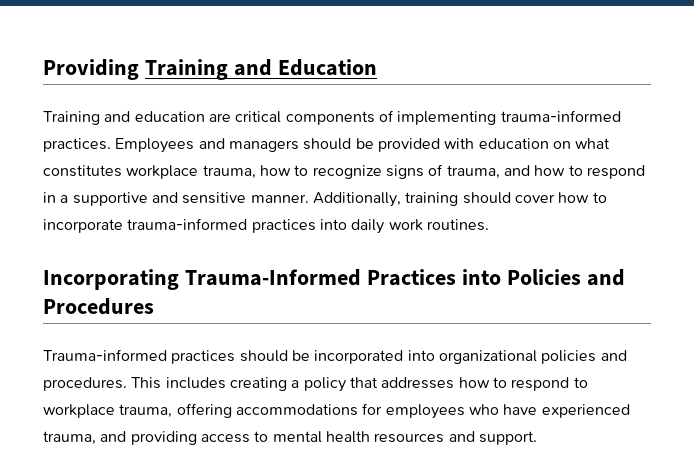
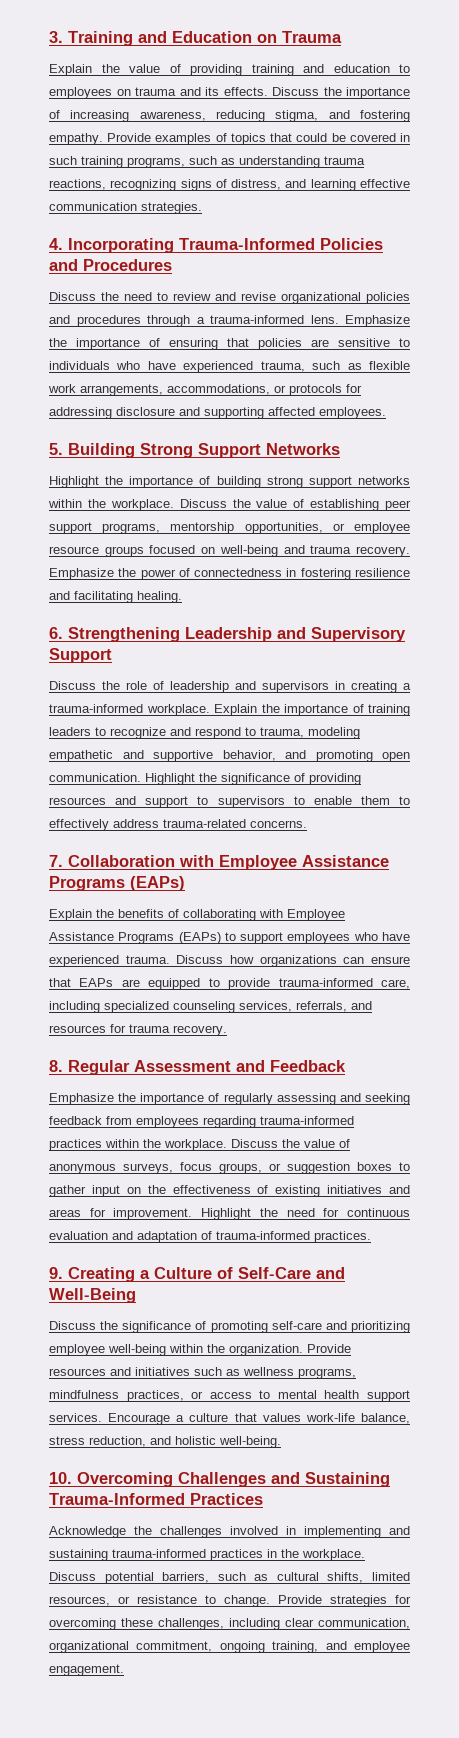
- Providing Training and Education
- Training and education are critical components of implementing trauma-informed practices. Employees and managers should be provided with education on what constitutes workplace trauma, how to recognize signs of trauma, and how to respond in a supportive and sensitive manner. Additionally, training should cover how to incorporate trauma-informed practices into daily work routines.
- Incorporating Trauma-Informed Practices into Policies and Procedures
- Trauma-informed practices should be incorporated into organizational policies and procedures. This includes creating a policy that addresses how to respond to workplace trauma, offering accommodations for employees who have experienced trauma, and providing access to mental health resources and support.
+ 3. Training and Education on Trauma
+ Explain the value of providing training and education to employees on trauma and its effects. Discuss the importance of increasing awareness, reducing stigma, and fostering empathy. Provide examples of topics that could be covered in such training programs, such as understanding trauma reactions, recognizing signs of distress, and learning effective communication strategies.
+ 4. Incorporating Trauma-Informed Policies and Procedures
+ Discuss the need to review and revise organizational policies and procedures through a trauma-informed lens. Emphasize the importance of ensuring that policies are sensitive to individuals who have experienced trauma, such as flexible work arrangements, accommodations, or protocols for addressing disclosure and supporting affected employees.
+ 5. Building Strong Support Networks
+ Highlight the importance of building strong support networks within the workplace. Discuss the value of establishing peer support programs, mentorship opportunities, or employee resource groups focused on well-being and trauma recovery. Emphasize the power of connectedness in fostering resilience and facilitating healing.
+ 6. Strengthening Leadership and Supervisory Support
+ Discuss the role of leadership and supervisors in creating a trauma-informed workplace. Explain the importance of training leaders to recognize and respond to trauma, modeling empathetic and supportive behavior, and promoting open communication. Highlight the significance of providing resources and support to supervisors to enable them to effectively address trauma-related concerns.
+ 7. Collaboration with Employee Assistance Programs (EAPs)
+ Explain the benefits of collaborating with Employee Assistance Programs (EAPs) to support employees who have experienced trauma. Discuss how organizations can ensure that EAPs are equipped to provide trauma-informed care, including specialized counseling services, referrals, and resources for trauma recovery.
+ 8. Regular Assessment and Feedback
+ Emphasize the importance of regularly assessing and seeking feedback from employees regarding trauma-informed practices within the workplace. Discuss the value of anonymous surveys, focus groups, or suggestion boxes to gather input on the effectiveness of existing initiatives and areas for improvement. Highlight the need for continuous evaluation and adaptation of trauma-informed practices.
+ 9. Creating a Culture of Self-Care and Well-Being
+ Discuss the significance of promoting self-care and prioritizing employee well-being within the organization. Provide resources and initiatives such as wellness programs, mindfulness practices, or access to mental health support services. Encourage a culture that values work-life balance, stress reduction, and holistic well-being.
+ 10. Overcoming Challenges and Sustaining Trauma-Informed Practices
+ Acknowledge the challenges involved in implementing and sustaining trauma-informed practices in the workplace. Discuss potential barriers, such as cultural shifts, limited resources, or resistance to change. Provide strategies for overcoming these challenges, including clear communication, organizational commitment, ongoing training, and employee engagement.

